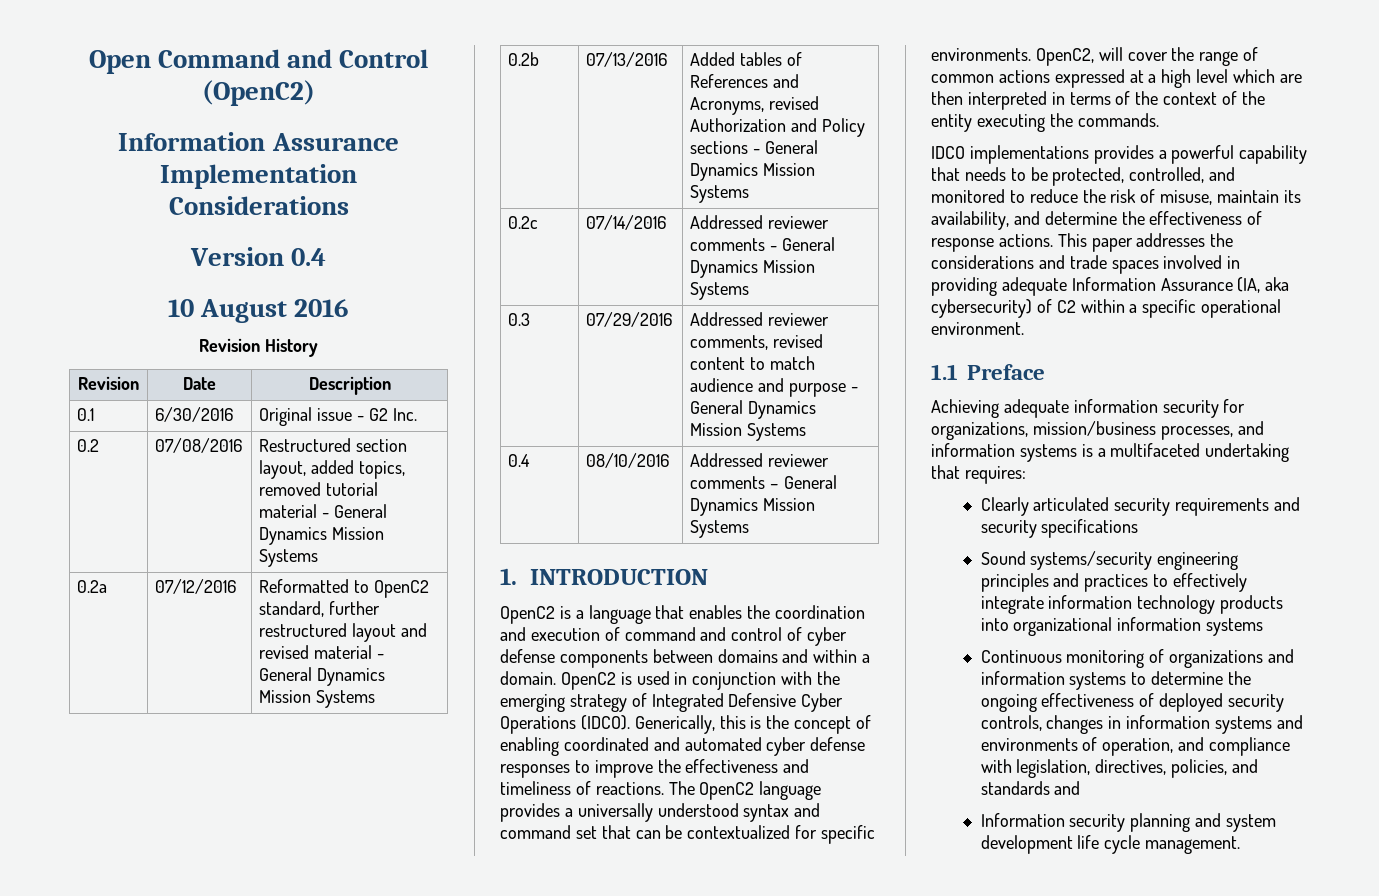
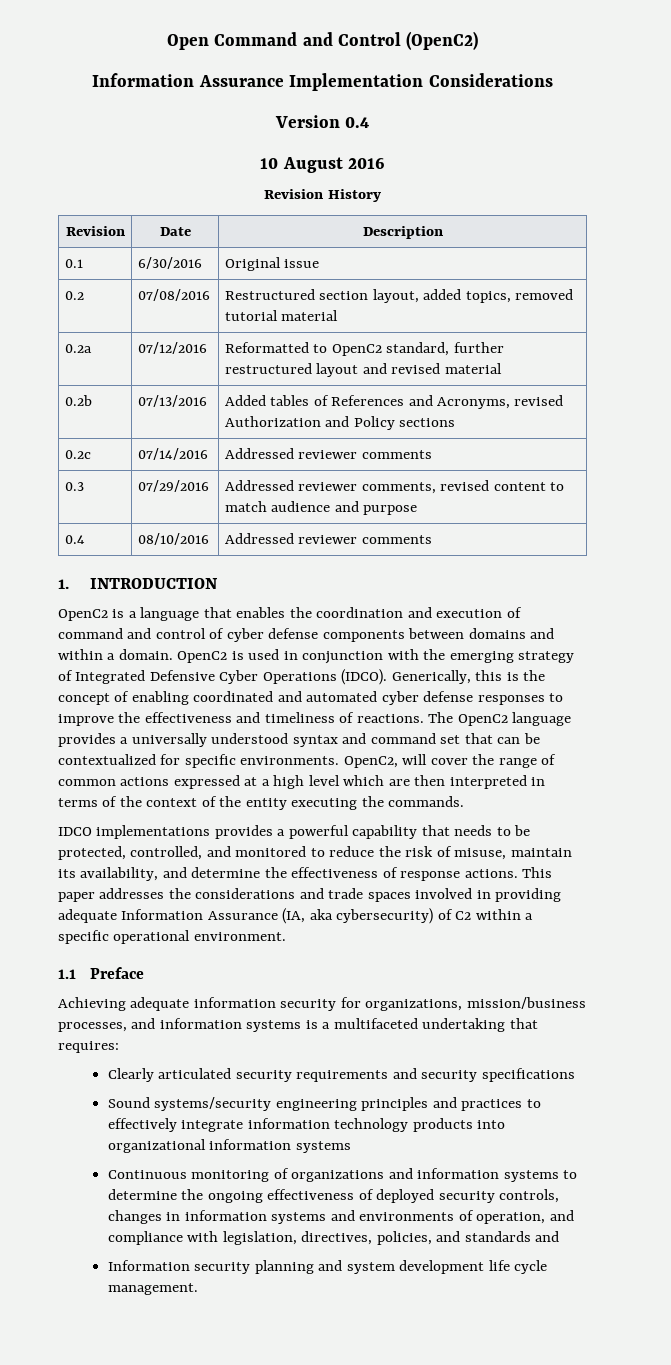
- 0.1 | 6/30/2016 | Original issue - G2 Inc.
+ 0.1 | 6/30/2016 | Original issue
- 0.2 | 07/08/2016 | Restructured section layout, added topics, removed tutorial material - General Dynamics Mission Systems
+ 0.2 | 07/08/2016 | Restructured section layout, added topics, removed tutorial material
- 0.2a | 07/12/2016 | Reformatted to OpenC2 standard, further restructured layout and revised material - General Dynamics Mission Systems
+ 0.2a | 07/12/2016 | Reformatted to OpenC2 standard, further restructured layout and revised material
- 0.2b | 07/13/2016 | Added tables of References and Acronyms, revised Authorization and Policy sections - General Dynamics Mission Systems
+ 0.2b | 07/13/2016 | Added tables of References and Acronyms, revised Authorization and Policy sections
- 0.2c | 07/14/2016 | Addressed reviewer comments - General Dynamics Mission Systems
+ 0.2c | 07/14/2016 | Addressed reviewer comments
- 0.3 | 07/29/2016 | Addressed reviewer comments, revised content to match audience and purpose - General Dynamics Mission Systems
+ 0.3 | 07/29/2016 | Addressed reviewer comments, revised content to match audience and purpose
- 0.4 | 08/10/2016 | Addressed reviewer comments – General Dynamics Mission Systems
+ 0.4 | 08/10/2016 | Addressed reviewer comments

